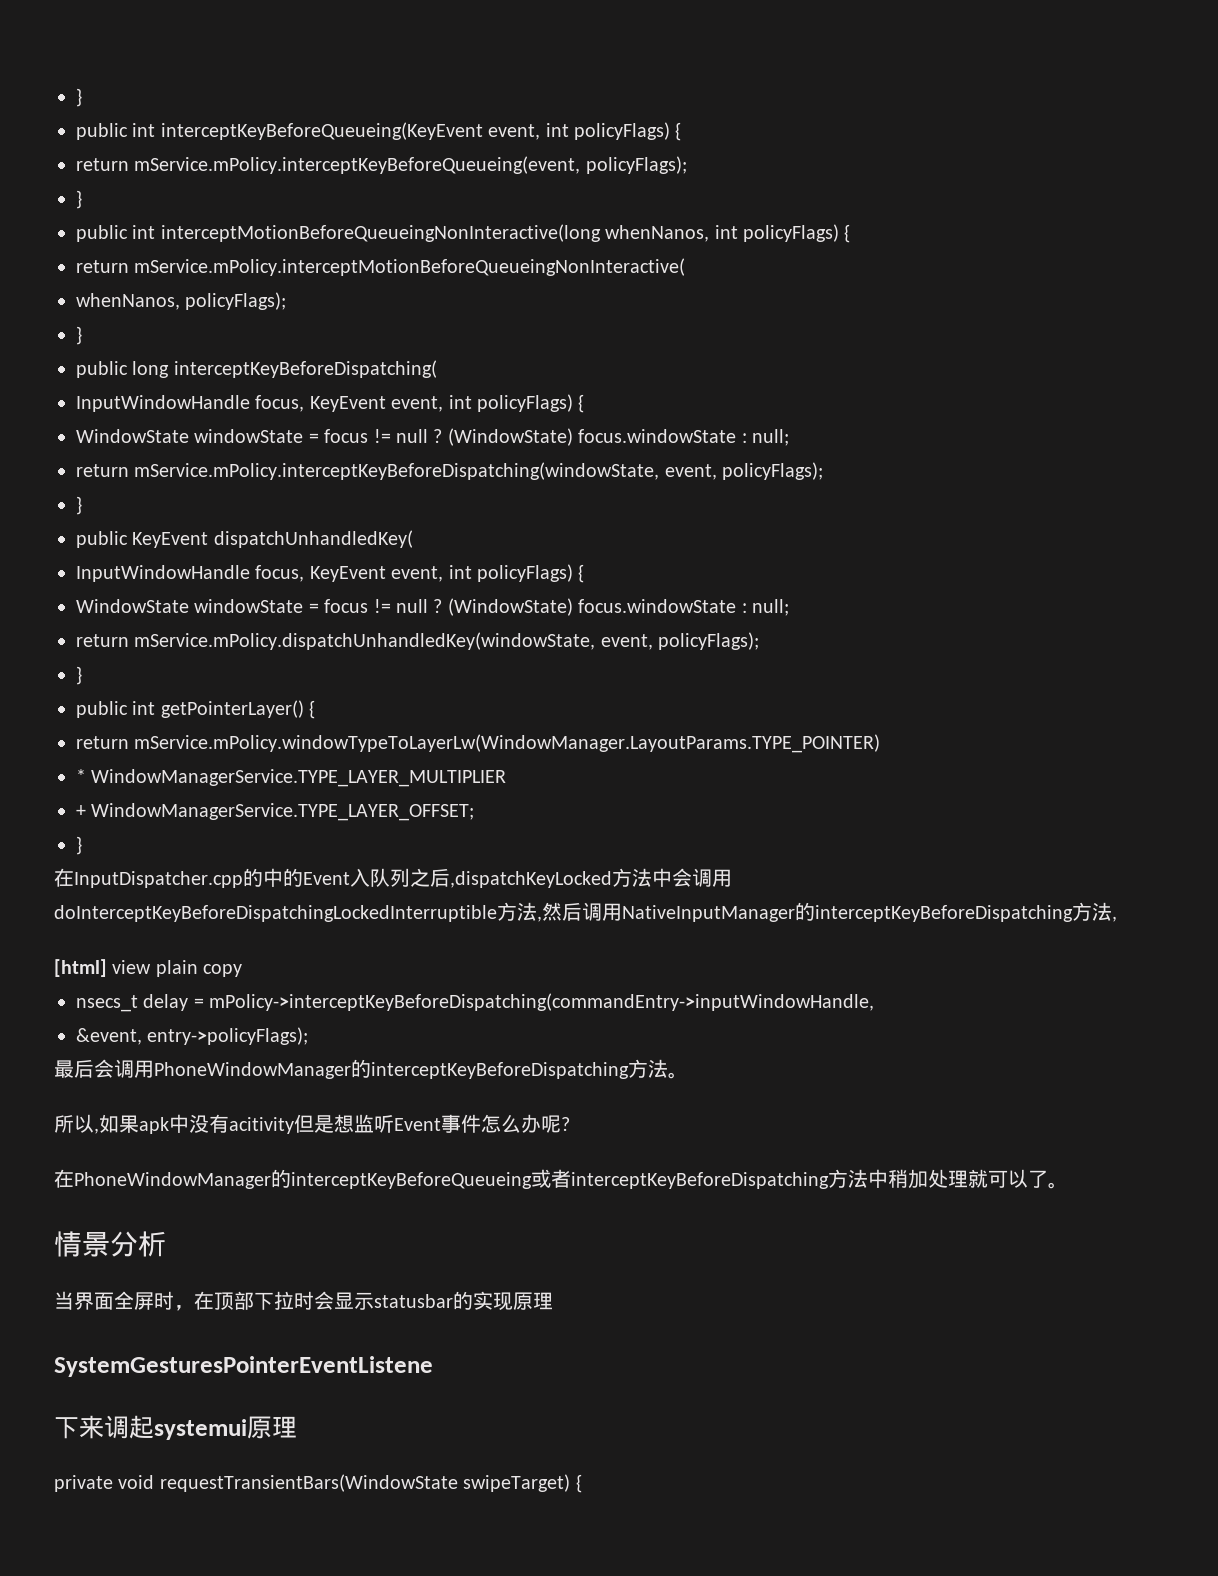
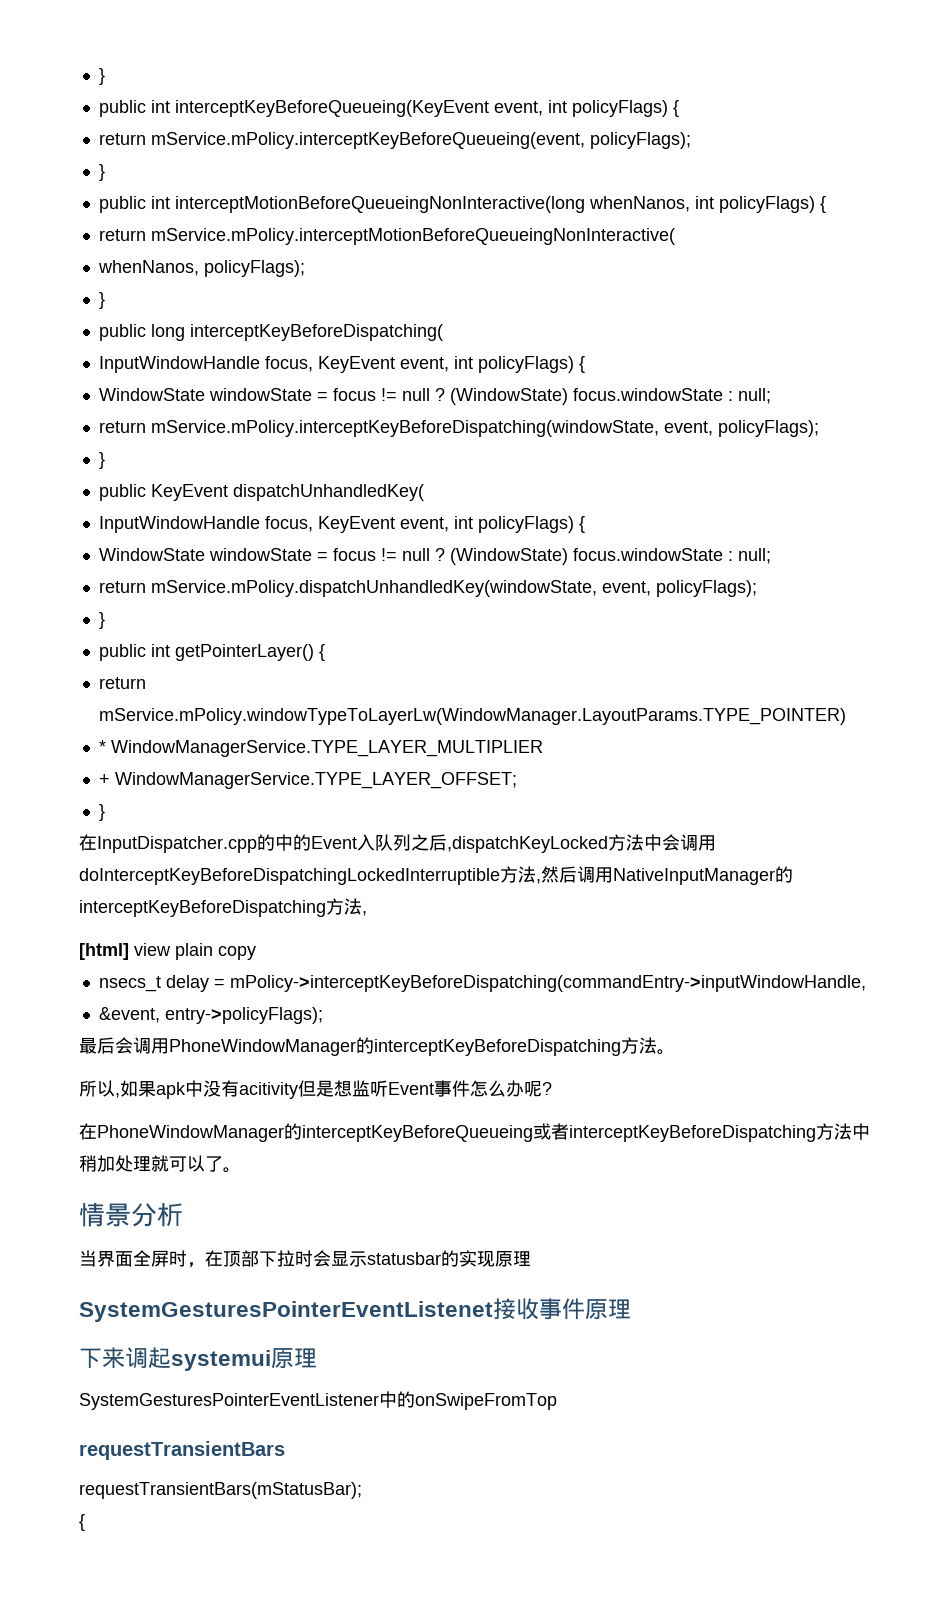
- SystemGesturesPointerEventListene
+ SystemGesturesPointerEventListenet接收事件原理
- private void requestTransientBars(WindowState swipeTarget) {
+ SystemGesturesPointerEventListener中的onSwipeFromTop
+ requestTransientBars
+ requestTransientBars(mStatusBar);
+ {

